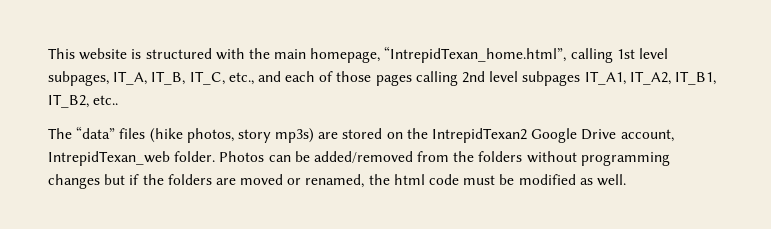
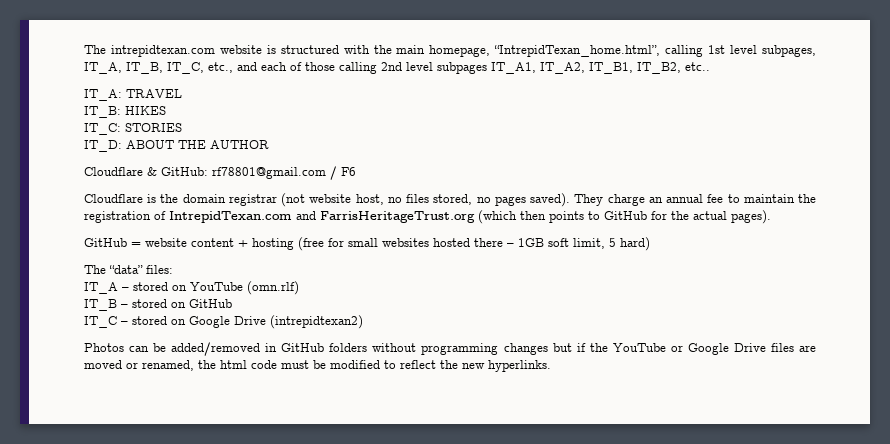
- This website is structured with the main homepage, “IntrepidTexan_home.html”, calling 1st level subpages, IT_A, IT_B, IT_C, etc., and each of those pages calling 2nd level subpages IT_A1, IT_A2, IT_B1, IT_B2, etc..
+ The intrepidtexan.com website is structured with the main homepage, “IntrepidTexan_home.html”, calling 1st level subpages, IT_A, IT_B, IT_C, etc., and each of those calling 2nd level subpages IT_A1, IT_A2, IT_B1, IT_B2, etc..
- The “data” files (hike photos, story mp3s) are stored on the IntrepidTexan2 Google Drive account, IntrepidTexan_web folder. Photos can be added/removed from the folders without programming changes but if the folders are moved or renamed, the html code must be modified as well.
+ IT_A: TRAVEL
+ IT_B: HIKES
+ IT_C: STORIES
+ IT_D: ABOUT THE AUTHOR
+ Cloudflare & GitHub: rf78801@gmail.com / F6
+ Cloudflare is the domain registrar (not website host, no files stored, no pages saved). They charge an annual fee to maintain the registration of IntrepidTexan.com and FarrisHeritageTrust.org (which then points to GitHub for the actual pages).
+ GitHub = website content + hosting (free for small websites hosted there – 1GB soft limit, 5 hard)
+ The “data” files:
+ IT_A – stored on YouTube (omn.rlf)
+ IT_B – stored on GitHub
+ IT_C – stored on Google Drive (intrepidtexan2)
+ Photos can be added/removed in GitHub folders without programming changes but if the YouTube or Google Drive files are moved or renamed, the html code must be modified to reflect the new hyperlinks.

